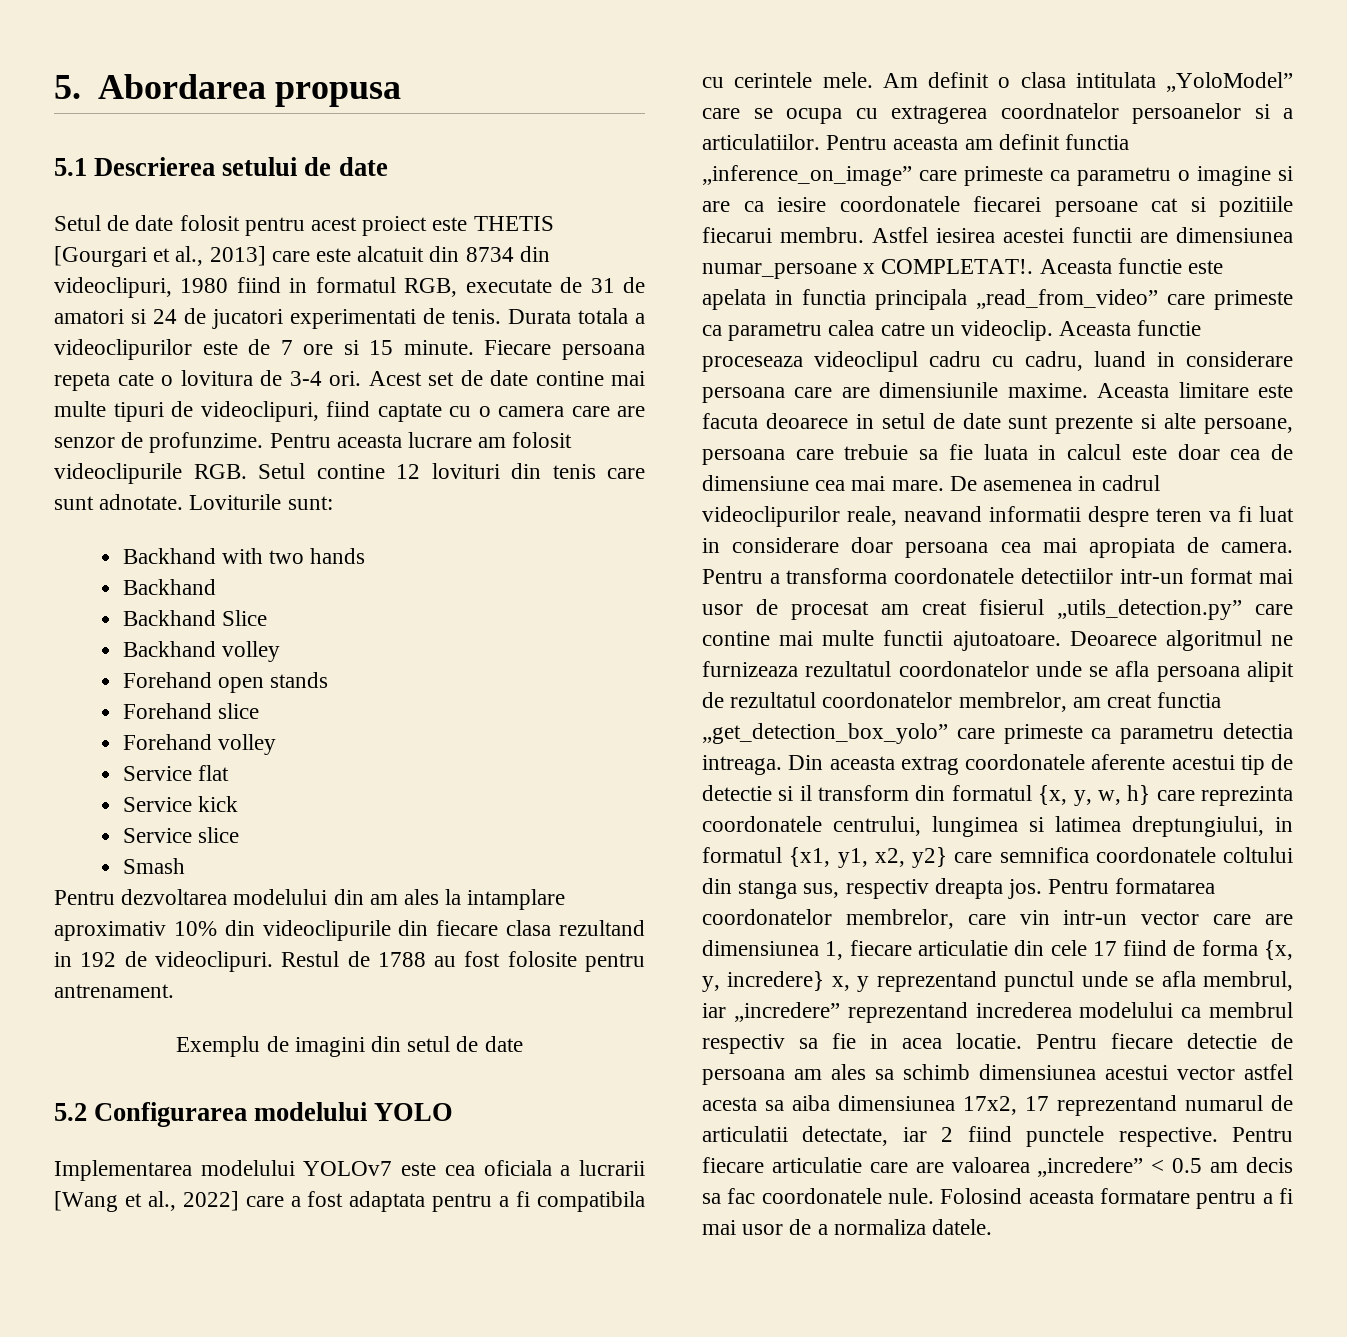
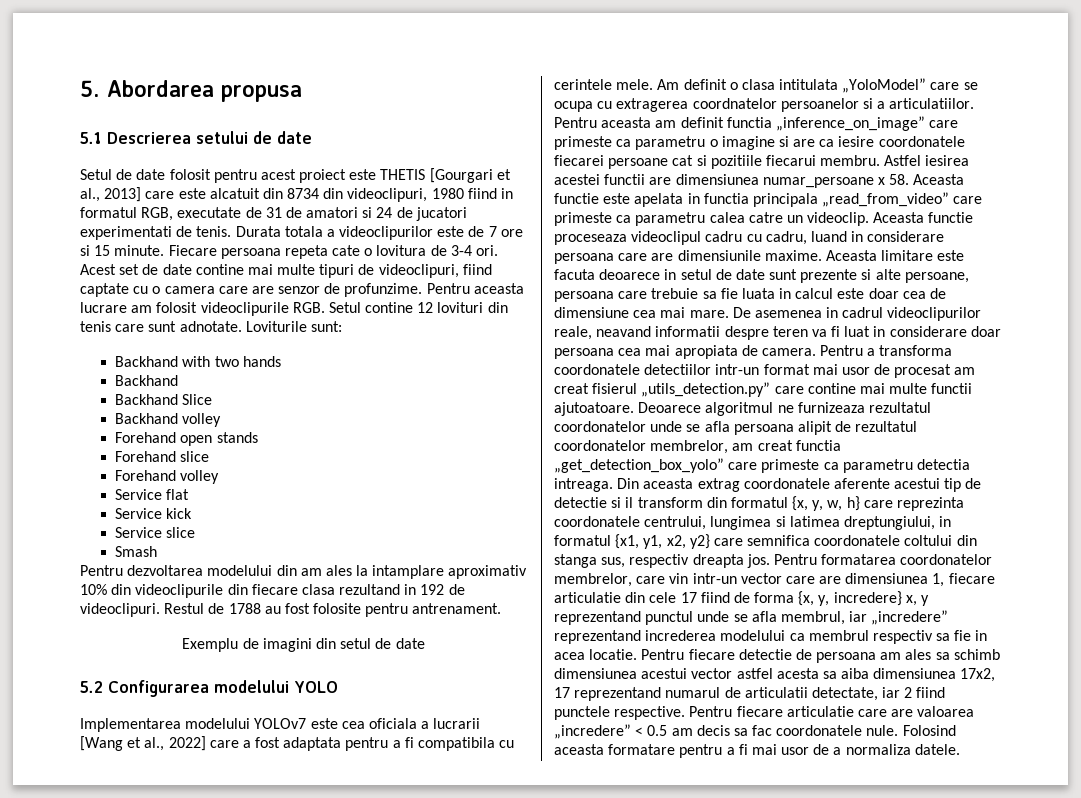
- Astfel iesirea acestei functii are dimensiunea numar_persoane x COMPLETAT!. Aceasta functie este apelata in functia principala „read_from_video” care primeste ca parametru calea catre un videoclip.
+ Astfel iesirea acestei functii are dimensiunea numar_persoane x 58. Aceasta functie este apelata in functia principala „read_from_video” care primeste ca parametru calea catre un videoclip.

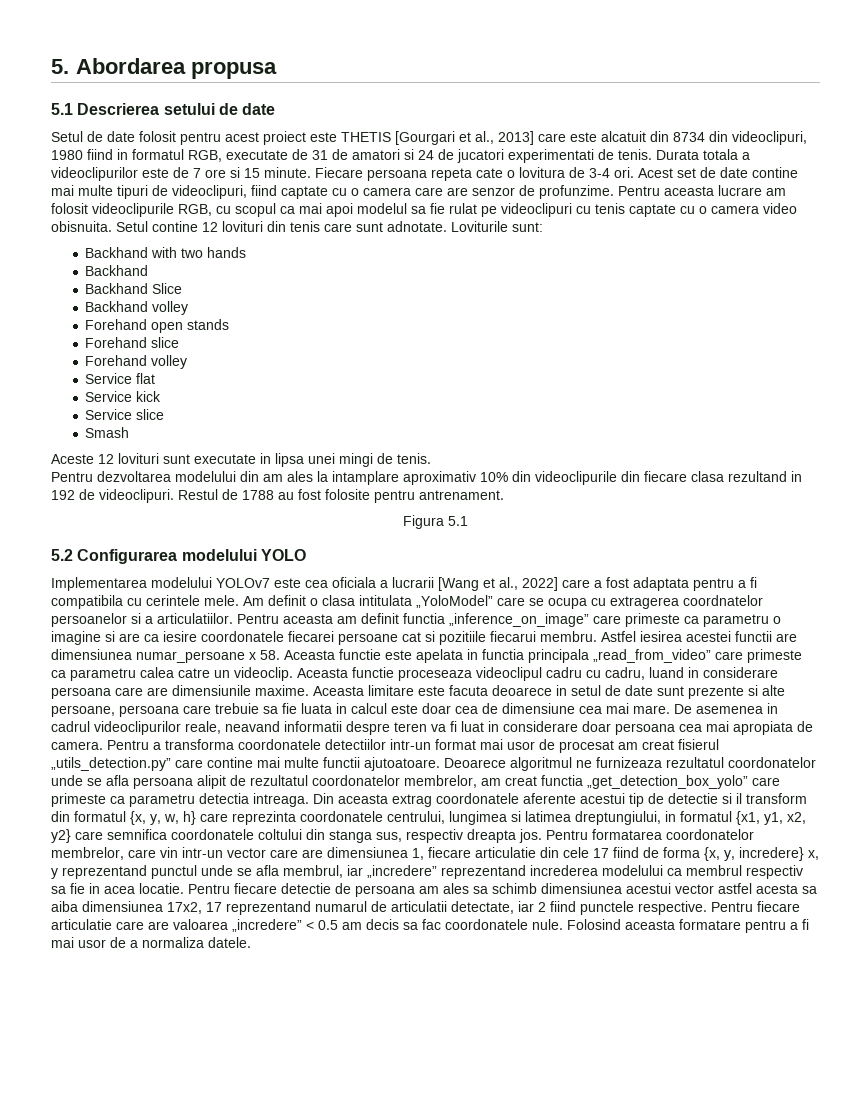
- Pentru aceasta lucrare am folosit videoclipurile RGB. Setul contine 12 lovituri din tenis care sunt adnotate.
+ Pentru aceasta lucrare am folosit videoclipurile RGB, cu scopul ca mai apoi modelul sa fie rulat pe videoclipuri cu tenis captate cu o camera video obisnuita. Setul contine 12 lovituri din tenis care sunt adnotate.
+ Aceste 12 lovituri sunt executate in lipsa unei mingi de tenis.
- Exemplu de imagini din setul de date
+ Figura 5.1

